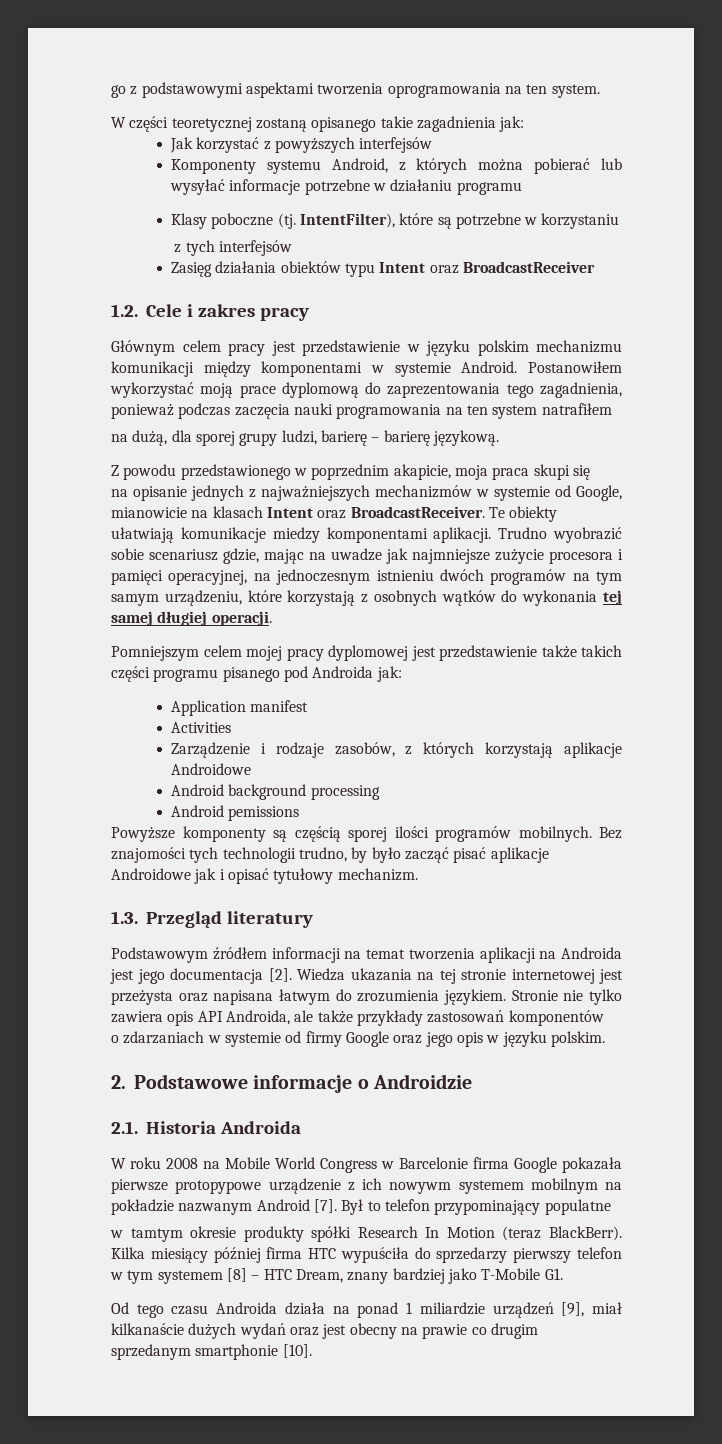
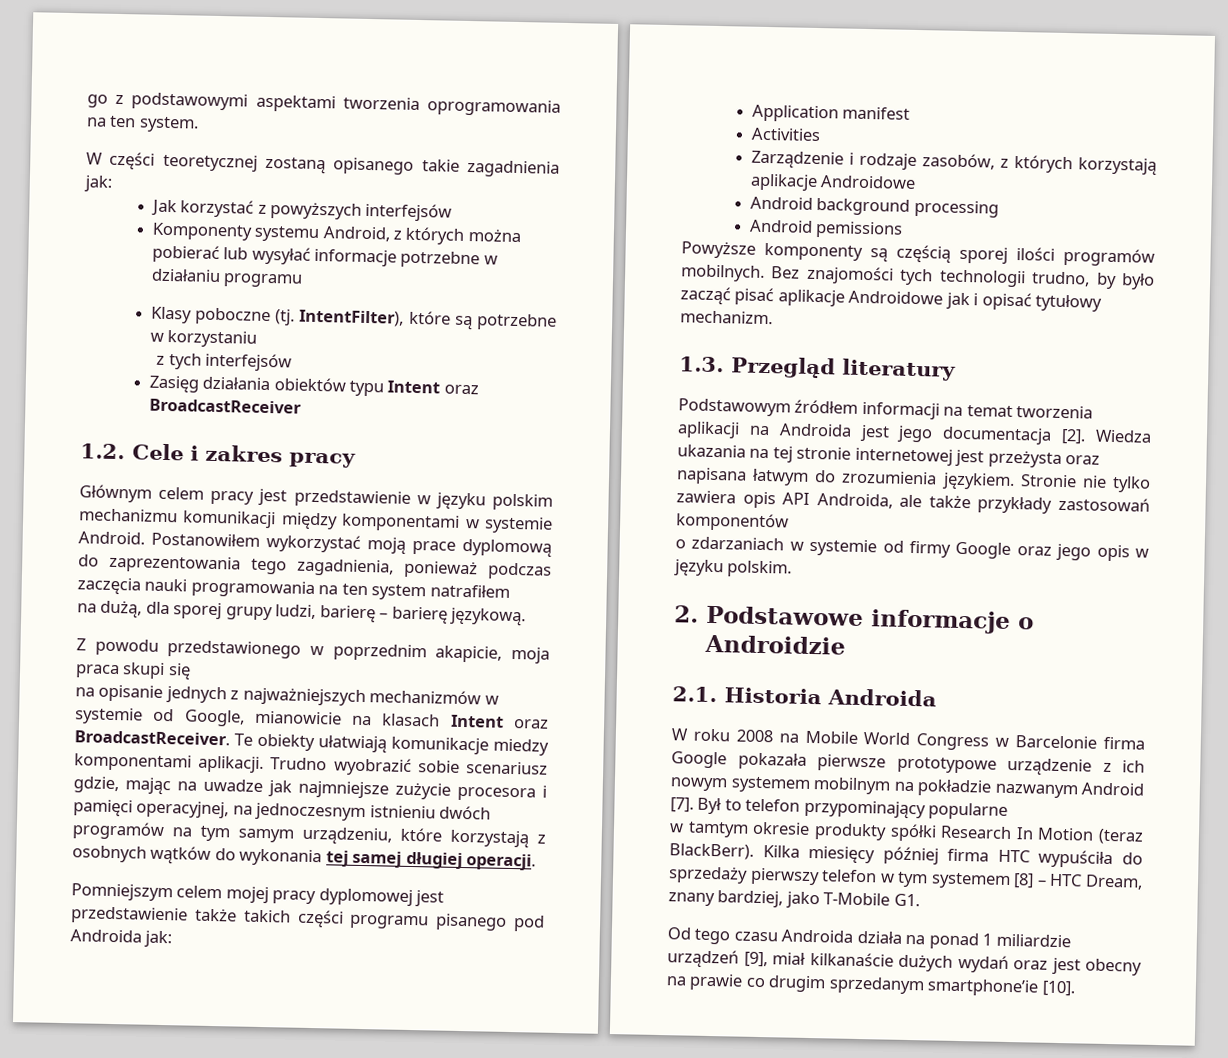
- W roku 2008 na Mobile World Congress w Barcelonie firma Google pokazała pierwsze protopypowe urządzenie z ich nowywm systemem mobilnym na pokładzie nazwanym Android [7].
+ W roku 2008 na Mobile World Congress w Barcelonie firma Google pokazała pierwsze prototypowe urządzenie z ich nowym systemem mobilnym na pokładzie nazwanym Android [7].
- Był to telefon przypominający populatne
+ Był to telefon przypominający popularne
- Kilka miesiący później firma HTC wypuściła do sprzedarzy pierwszy telefon w tym systemem [8] – HTC Dream, znany bardziej jako T-Mobile G1.
+ Kilka miesięcy później firma HTC wypuściła do sprzedaży pierwszy telefon w tym systemem [8] – HTC Dream, znany bardziej, jako T-Mobile G1.
- Od tego czasu Androida działa na ponad 1 miliardzie urządzeń [9], miał kilkanaście dużych wydań oraz jest obecny na prawie co drugim sprzedanym smartphonie [10].
+ Od tego czasu Androida działa na ponad 1 miliardzie urządzeń [9], miał kilkanaście dużych wydań oraz jest obecny na prawie co drugim sprzedanym smartphone’ie [10].

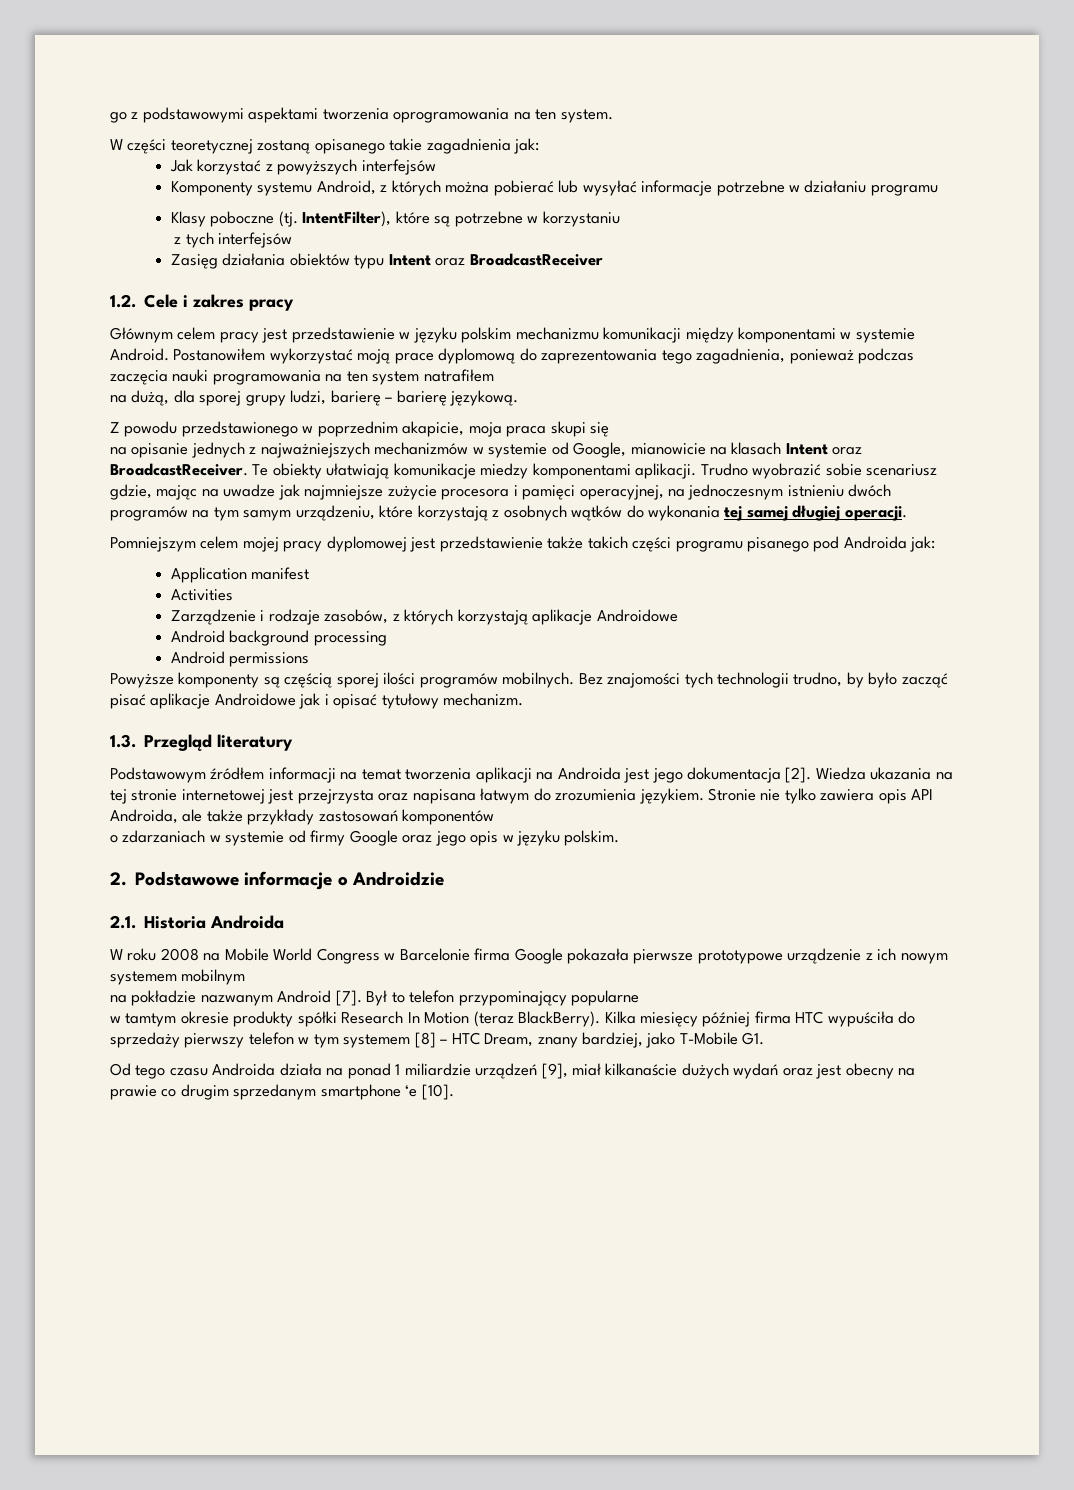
- Android pemissions
+ Android permissions
- Podstawowym źródłem informacji na temat tworzenia aplikacji na Androida jest jego documentacja [2].
+ Podstawowym źródłem informacji na temat tworzenia aplikacji na Androida jest jego dokumentacja [2].
- Wiedza ukazania na tej stronie internetowej jest przeżysta oraz napisana łatwym do zrozumienia językiem.
+ Wiedza ukazania na tej stronie internetowej jest przejrzysta oraz napisana łatwym do zrozumienia językiem.
- W roku 2008 na Mobile World Congress w Barcelonie firma Google pokazała pierwsze prototypowe urządzenie z ich nowym systemem mobilnym na pokładzie nazwanym Android [7].
+ W roku 2008 na Mobile World Congress w Barcelonie firma Google pokazała pierwsze prototypowe urządzenie z ich nowym systemem mobilnym
+ na pokładzie nazwanym Android [7].
- w tamtym okresie produkty spółki Research In Motion (teraz BlackBerr).
+ w tamtym okresie produkty spółki Research In Motion (teraz BlackBerry).
- Od tego czasu Androida działa na ponad 1 miliardzie urządzeń [9], miał kilkanaście dużych wydań oraz jest obecny na prawie co drugim sprzedanym smartphone’ie [10].
+ Od tego czasu Androida działa na ponad 1 miliardzie urządzeń [9], miał kilkanaście dużych wydań oraz jest obecny na prawie co drugim sprzedanym smartphone ‘e [10].

